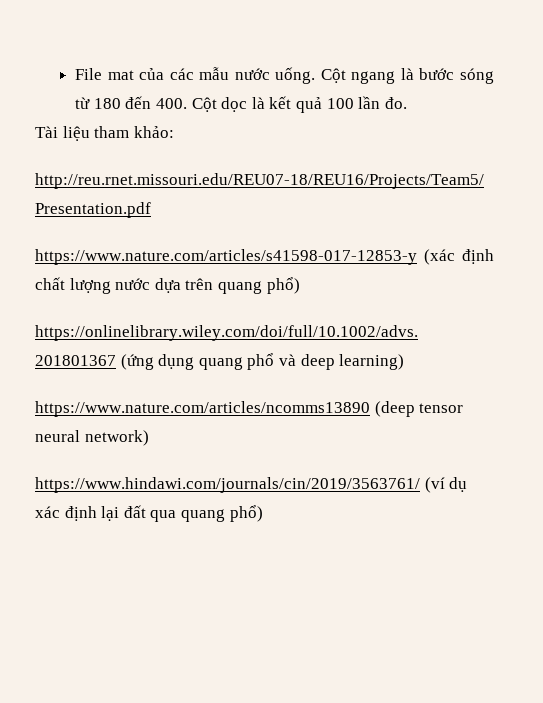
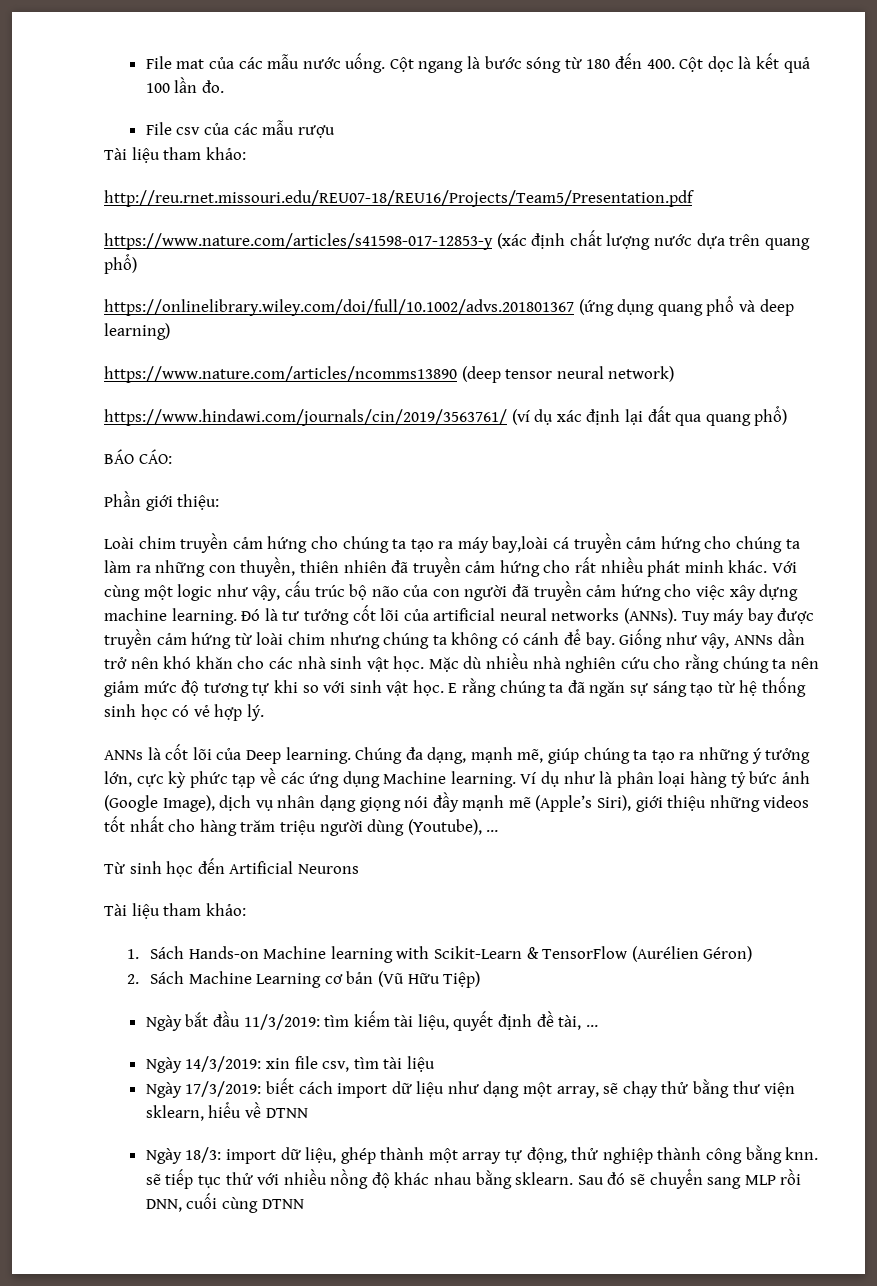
+ File csv của các mẫu rượu
+ BÁO CÁO:
+ Phần giới thiệu:
+ Loài chim truyền cảm hứng cho chúng ta tạo ra máy bay,loài cá truyền cảm hứng cho chúng ta làm ra những con thuyền, thiên nhiên đã truyền cảm hứng cho rất nhiều phát minh khác. Với cùng một logic như vậy, cấu trúc bộ não của con người đã truyền cảm hứng cho việc xây dựng machine learning. Đó là tư tưởng cốt lõi của artificial neural networks (ANNs). Tuy máy bay được truyền cảm hứng từ loài chim nhưng chúng ta không có cánh để bay. Giống như vậy, ANNs dần trở nên khó khăn cho các nhà sinh vật học. Mặc dù nhiều nhà nghiên cứu cho rằng chúng ta nên giảm mức độ tương tự khi so với sinh vật học. E rằng chúng ta đã ngăn sự sáng tạo từ hệ thống sinh học có vẻ hợp lý.
+ ANNs là cốt lõi của Deep learning. Chúng đa dạng, mạnh mẽ, giúp chúng ta tạo ra những ý tưởng lớn, cực kỳ phức tạp về các ứng dụng Machine learning. Ví dụ như là phân loại hàng tỷ bức ảnh (Google Image), dịch vụ nhân dạng giọng nói đầy mạnh mẽ (Apple’s Siri), giới thiệu những videos tốt nhất cho hàng trăm triệu người dùng (Youtube), …
+ Từ sinh học đến Artificial Neurons
+ Tài liệu tham khảo:
+ 1. Sách Hands-on Machine learning with Scikit-Learn & TensorFlow (Aurélien Géron)
+ 2. Sách Machine Learning cơ bản (Vũ Hữu Tiệp)
+ Ngày bắt đầu 11/3/2019: tìm kiếm tài liệu, quyết định đề tài, …
+ Ngày 14/3/2019: xin file csv, tìm tài liệu
+ Ngày 17/3/2019: biết cách import dữ liệu như dạng một array, sẽ chạy thử bằng thư viện sklearn, hiểu về DTNN
+ Ngày 18/3: import dữ liệu, ghép thành một array tự động, thử nghiệp thành công bằng knn. sẽ tiếp tục thử với nhiều nồng độ khác nhau bằng sklearn. Sau đó sẽ chuyển sang MLP rồi DNN, cuối cùng DTNN

